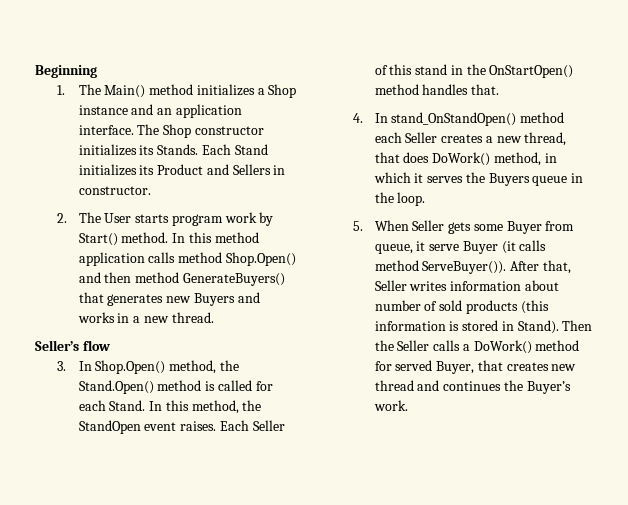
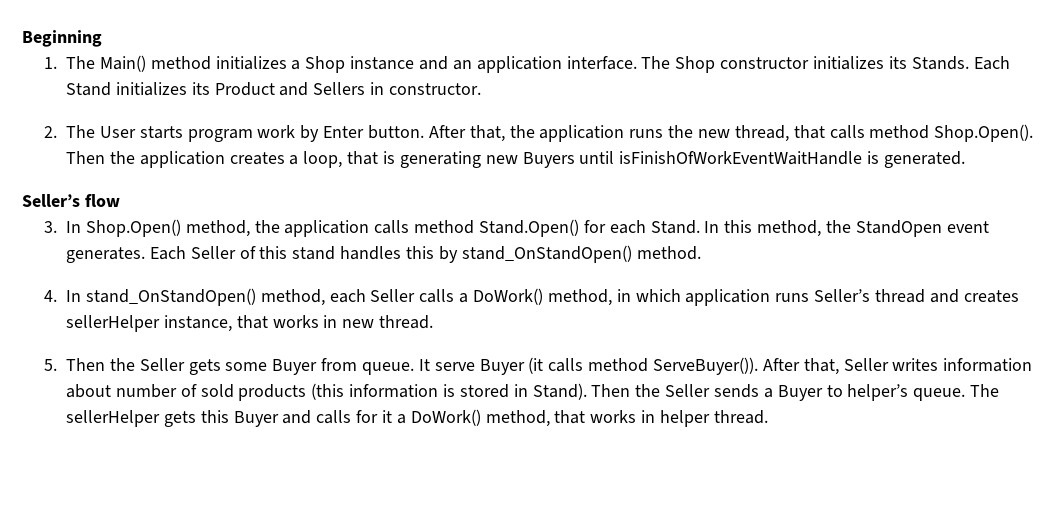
- 2. The User starts program work by Start() method. In this method application calls method Shop.Open() and then method GenerateBuyers() that generates new Buyers and works in a new thread.
+ 2. The User starts program work by Enter button. After that, the application runs the new thread, that calls method Shop.Open(). Then the application creates a loop, that is generating new Buyers until isFinishOfWorkEventWaitHandle is generated.
- 3. In Shop.Open() method, the Stand.Open() method is called for each Stand.
+ 3. In Shop.Open() method, the application calls method Stand.Open() for each Stand.
- In this method, the StandOpen event raises.
+ In this method, the StandOpen event generates.
- Each Seller of this stand in the OnStartOpen() method handles that.
+ Each Seller of this stand handles this by stand_OnStandOpen() method.
- 4. In stand_OnStandOpen() method each Seller creates a new thread, that does DoWork() method, in which it serves the Buyers queue in the loop.
+ 4. In stand_OnStandOpen() method, each Seller calls a DoWork() method, in which application runs Seller’s thread and creates sellerHelper instance, that works in new thread.
- 5. When Seller gets some Buyer from queue, it serve Buyer (it calls method ServeBuyer()).
+ 5. Then the Seller gets some Buyer from queue. It serve Buyer (it calls method ServeBuyer()).
- Then the Seller calls a DoWork() method for served Buyer, that creates new thread and continues the Buyer’s work.
+ Then the Seller sends a Buyer to helper’s queue. The sellerHelper gets this Buyer and calls for it a DoWork() method, that works in helper thread.

